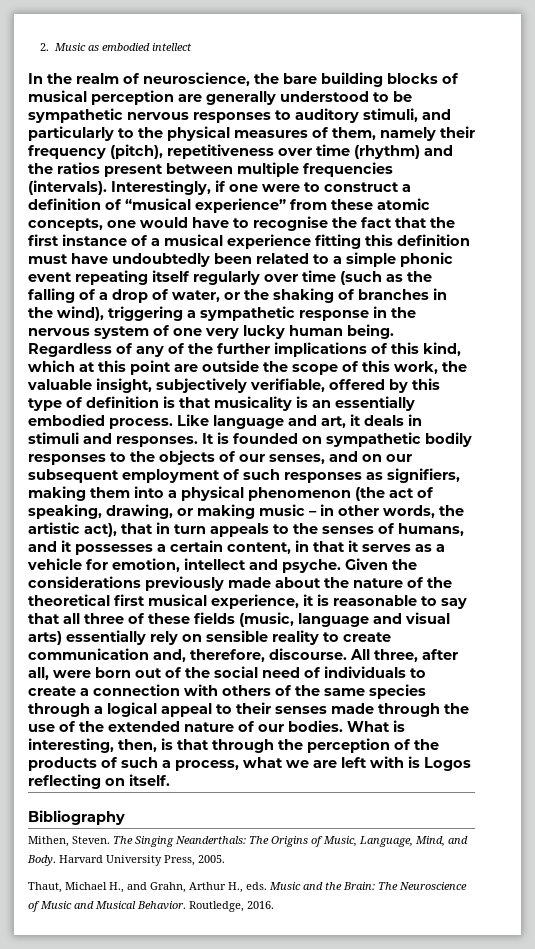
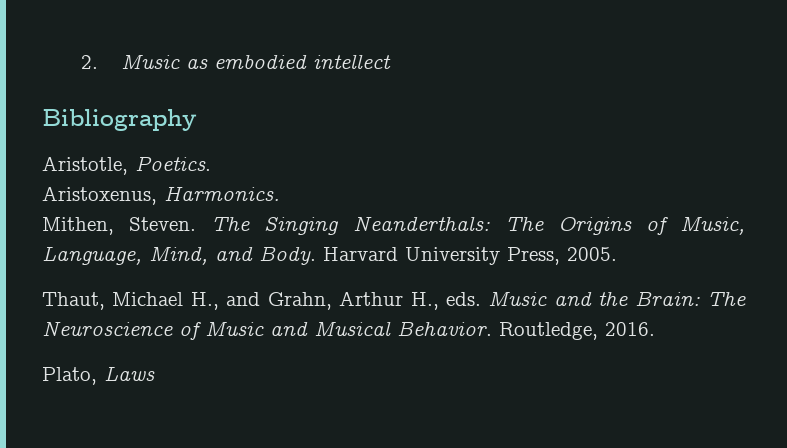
- In the realm of neuroscience, the bare building blocks of musical perception are generally understood to be sympathetic nervous responses to auditory stimuli, and particularly to the physical measures of them, namely their frequency (pitch), repetitiveness over time (rhythm) and the ratios present between multiple frequencies (intervals). Interestingly, if one were to construct a definition of “musical experience” from these atomic concepts, one would have to recognise the fact that the first instance of a musical experience fitting this definition must have undoubtedly been related to a simple phonic event repeating itself regularly over time (such as the falling of a drop of water, or the shaking of branches in the wind), triggering a sympathetic response in the nervous system of one very lucky human being. Regardless of any of the further implications of this kind, which at this point are outside the scope of this work, the valuable insight, subjectively verifiable, offered by this type of definition is that musicality is an essentially embodied process. Like language and art, it deals in stimuli and responses. It is founded on sympathetic bodily responses to the objects of our senses, and on our subsequent employment of such responses as signifiers, making them into a physical phenomenon (the act of speaking, drawing, or making music – in other words, the artistic act), that in turn appeals to the senses of humans, and it possesses a certain content, in that it serves as a vehicle for emotion, intellect and psyche. Given the considerations previously made about the nature of the theoretical first musical experience, it is reasonable to say that all three of these fields (music, language and visual arts) essentially rely on sensible reality to create communication and, therefore, discourse. All three, after all, were born out of the social need of individuals to create a connection with others of the same species through a logical appeal to their senses made through the use of the extended nature of our bodies. What is interesting, then, is that through the perception of the products of such a process, what we are left with is Logos reflecting on itself.
  Bibliography
+ Aristotle, Poetics.
+ Aristoxenus, Harmonics.
+ Plato, Laws

